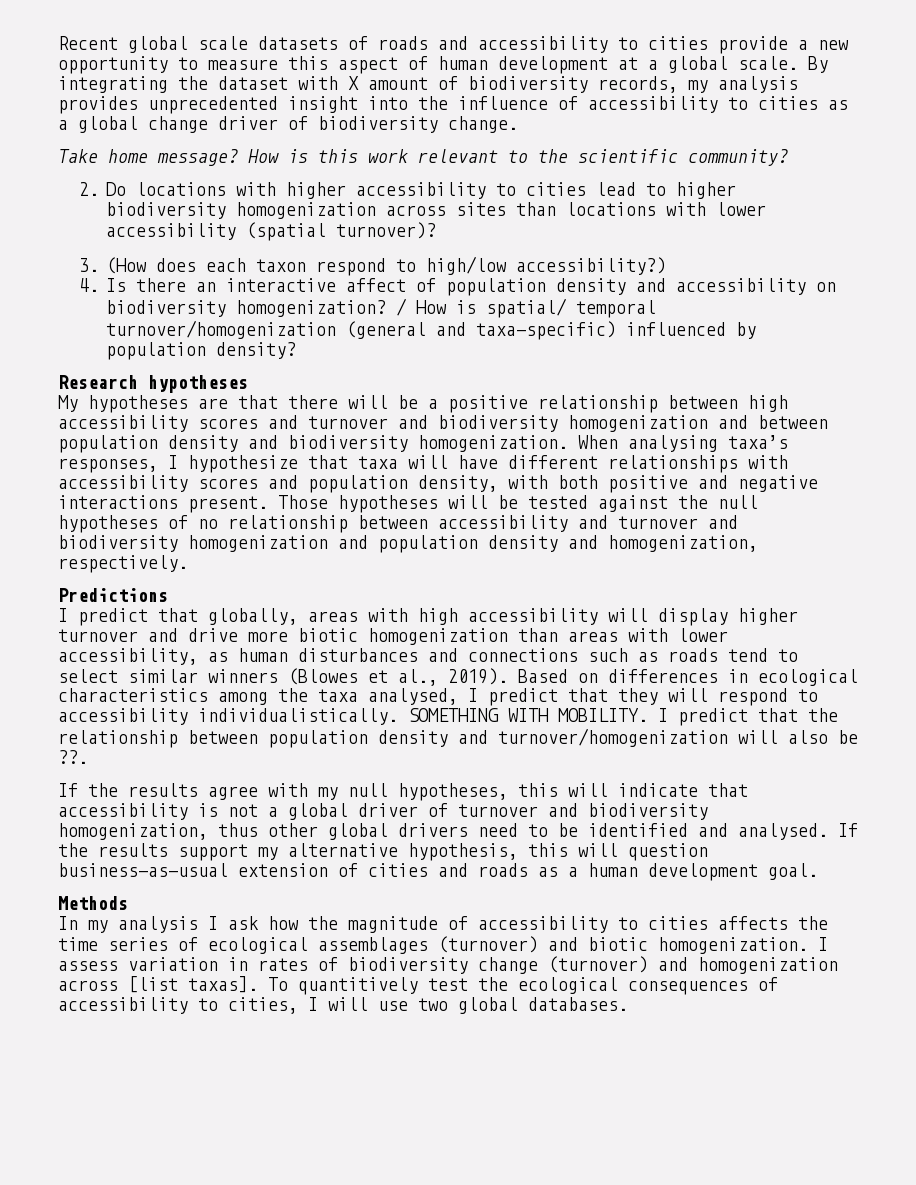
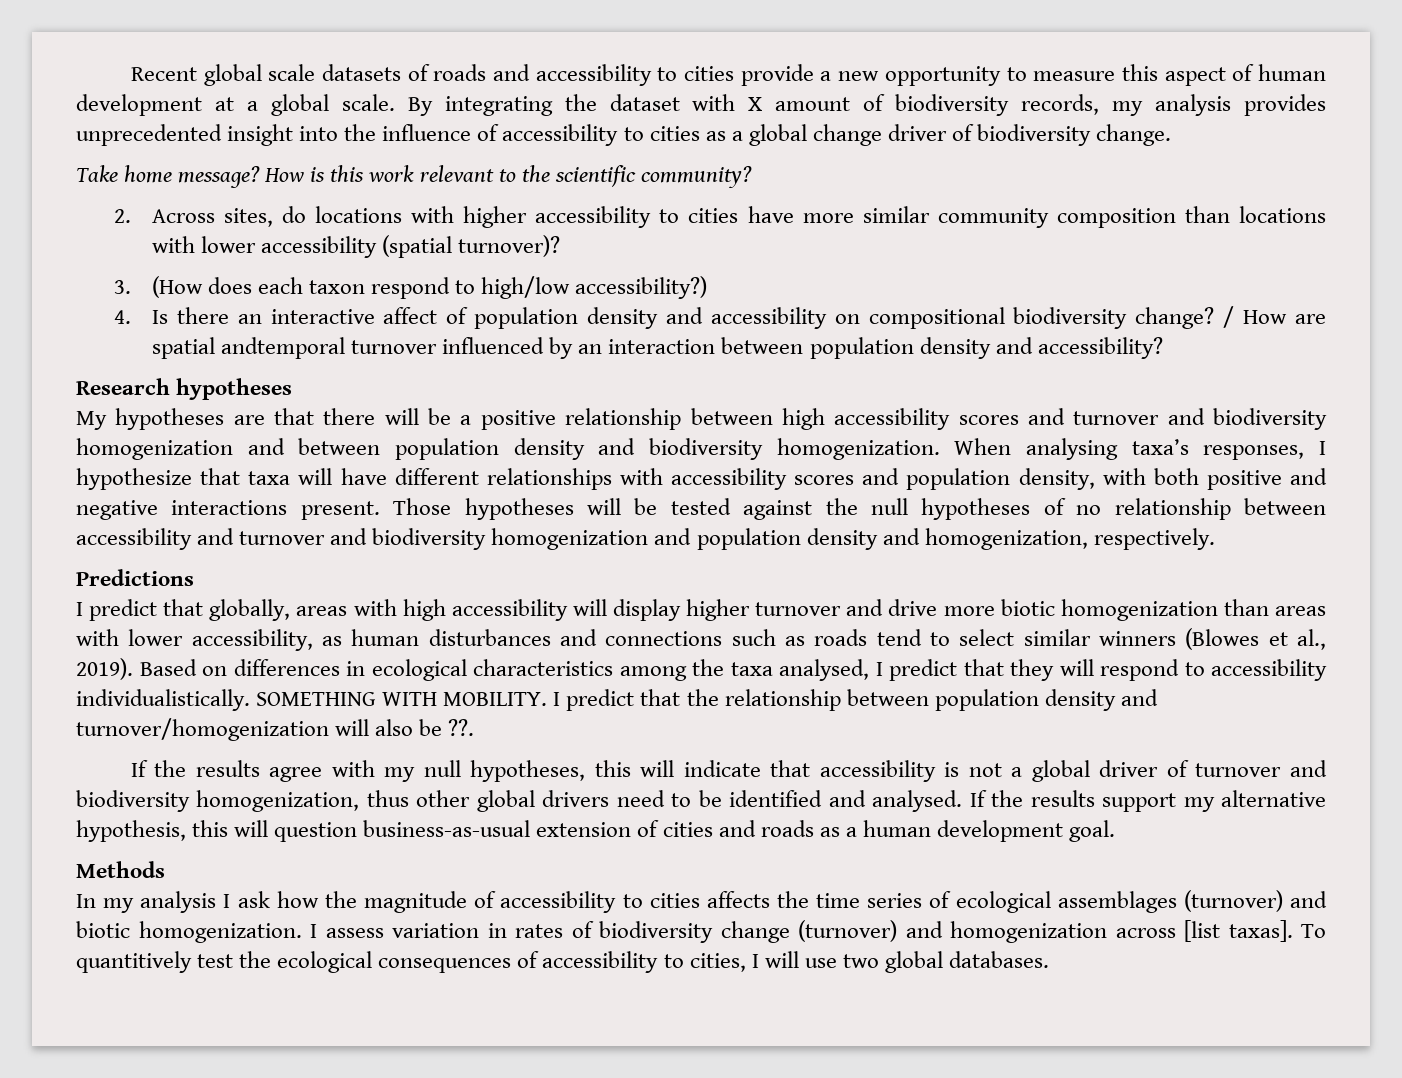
- 2. Do locations with higher accessibility to cities lead to higher biodiversity homogenization across sites than locations with lower accessibility (spatial turnover)?
+ 2. Across sites, do locations with higher accessibility to cities have more similar community composition than locations with lower accessibility (spatial turnover)?
- 4. Is there an interactive affect of population density and accessibility on biodiversity homogenization? / How is spatial/ temporal turnover/homogenization (general and taxa-specific) influenced by population density?
+ 4. Is there an interactive affect of population density and accessibility on compositional biodiversity change? / How are spatial andtemporal turnover influenced by an interaction between population density and accessibility?

